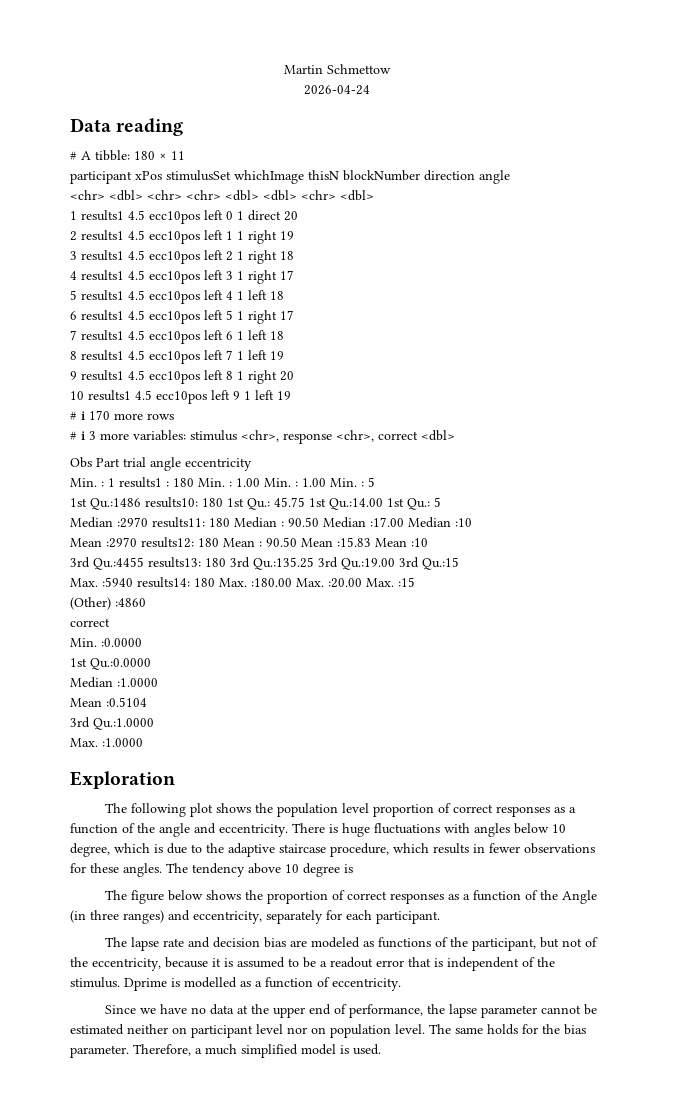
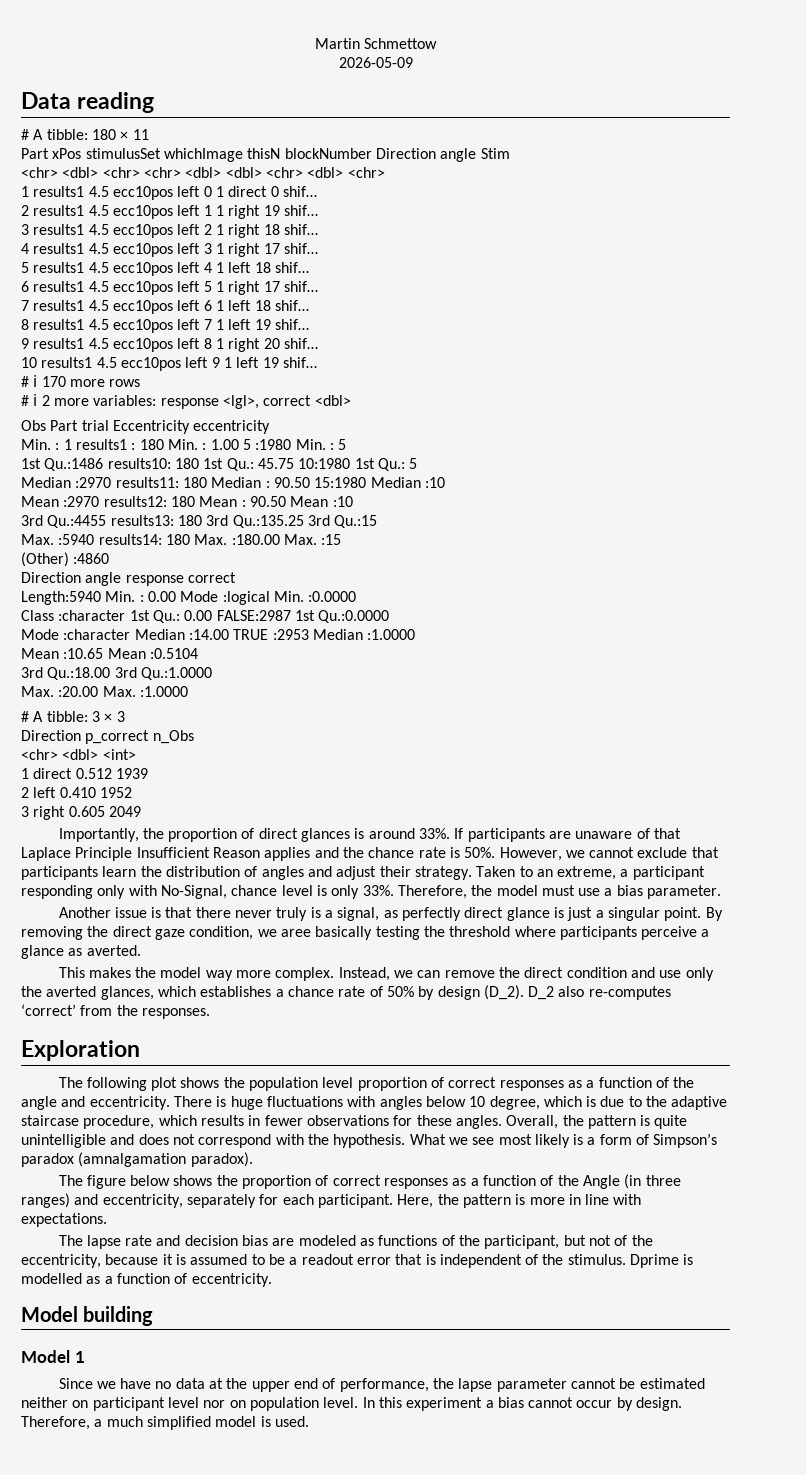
- 2026-04-24
+ 2026-05-09
- participant xPos stimulusSet whichImage thisN blockNumber direction angle
+ Part xPos stimulusSet whichImage thisN blockNumber Direction angle Stim
- <chr> <dbl> <chr> <chr> <dbl> <dbl> <chr> <dbl>
+ <chr> <dbl> <chr> <chr> <dbl> <dbl> <chr> <dbl> <chr>
- 1 results1 4.5 ecc10pos left 0 1 direct 20
+ 1 results1 4.5 ecc10pos left 0 1 direct 0 shif…
- 2 results1 4.5 ecc10pos left 1 1 right 19
+ 2 results1 4.5 ecc10pos left 1 1 right 19 shif…
- 3 results1 4.5 ecc10pos left 2 1 right 18
+ 3 results1 4.5 ecc10pos left 2 1 right 18 shif…
- 4 results1 4.5 ecc10pos left 3 1 right 17
+ 4 results1 4.5 ecc10pos left 3 1 right 17 shif…
- 5 results1 4.5 ecc10pos left 4 1 left 18
+ 5 results1 4.5 ecc10pos left 4 1 left 18 shif…
- 6 results1 4.5 ecc10pos left 5 1 right 17
+ 6 results1 4.5 ecc10pos left 5 1 right 17 shif…
- 7 results1 4.5 ecc10pos left 6 1 left 18
+ 7 results1 4.5 ecc10pos left 6 1 left 18 shif…
- 8 results1 4.5 ecc10pos left 7 1 left 19
+ 8 results1 4.5 ecc10pos left 7 1 left 19 shif…
- 9 results1 4.5 ecc10pos left 8 1 right 20
+ 9 results1 4.5 ecc10pos left 8 1 right 20 shif…
- 10 results1 4.5 ecc10pos left 9 1 left 19
+ 10 results1 4.5 ecc10pos left 9 1 left 19 shif…
- # ℹ 3 more variables: stimulus <chr>, response <chr>, correct <dbl>
+ # ℹ 2 more variables: response <lgl>, correct <dbl>
- Obs Part trial angle eccentricity
+ Obs Part trial Eccentricity eccentricity
- Min. : 1 results1 : 180 Min. : 1.00 Min. : 1.00 Min. : 5
+ Min. : 1 results1 : 180 Min. : 1.00 5 :1980 Min. : 5
- 1st Qu.:1486 results10: 180 1st Qu.: 45.75 1st Qu.:14.00 1st Qu.: 5
+ 1st Qu.:1486 results10: 180 1st Qu.: 45.75 10:1980 1st Qu.: 5
- Median :2970 results11: 180 Median : 90.50 Median :17.00 Median :10
+ Median :2970 results11: 180 Median : 90.50 15:1980 Median :10
- Mean :2970 results12: 180 Mean : 90.50 Mean :15.83 Mean :10
+ Mean :2970 results12: 180 Mean : 90.50 Mean :10
- 3rd Qu.:4455 results13: 180 3rd Qu.:135.25 3rd Qu.:19.00 3rd Qu.:15
+ 3rd Qu.:4455 results13: 180 3rd Qu.:135.25 3rd Qu.:15
- Max. :5940 results14: 180 Max. :180.00 Max. :20.00 Max. :15
+ Max. :5940 results14: 180 Max. :180.00 Max. :15
  (Other) :4860
- correct
- Min. :0.0000
- 1st Qu.:0.0000
- Median :1.0000
+ Direction angle response correct
+ Length:5940 Min. : 0.00 Mode :logical Min. :0.0000
+ Class :character 1st Qu.: 0.00 FALSE:2987 1st Qu.:0.0000
+ Mode :character Median :14.00 TRUE :2953 Median :1.0000
- Mean :0.5104
+ Mean :10.65 Mean :0.5104
- 3rd Qu.:1.0000
+ 3rd Qu.:18.00 3rd Qu.:1.0000
- Max. :1.0000
+ Max. :20.00 Max. :1.0000
+ # A tibble: 3 × 3
+ Direction p_correct n_Obs
+ <chr> <dbl> <int>
+ 1 direct 0.512 1939
+ 2 left 0.410 1952
+ 3 right 0.605 2049
+ Importantly, the proportion of direct glances is around 33%. If participants are unaware of that Laplace Principle Insufficient Reason applies and the chance rate is 50%. However, we cannot exclude that participants learn the distribution of angles and adjust their strategy. Taken to an extreme, a participant responding only with No-Signal, chance level is only 33%. Therefore, the model must use a bias parameter.
+ Another issue is that there never truly is a signal, as perfectly direct glance is just a singular point. By removing the direct gaze condition, we aree basically testing the threshold where participants perceive a glance as averted.
+ This makes the model way more complex. Instead, we can remove the direct condition and use only the averted glances, which establishes a chance rate of 50% by design (D_2). D_2 also re-computes ‘correct’ from the responses.
- The tendency above 10 degree is
+ Overall, the pattern is quite unintelligible and does not correspond with the hypothesis. What we see most likely is a form of Simpson’s paradox (amnalgamation paradox).
+ Here, the pattern is more in line with expectations.
+ Model building
+ Model 1
- The same holds for the bias parameter.
+ In this experiment a bias cannot occur by design.

